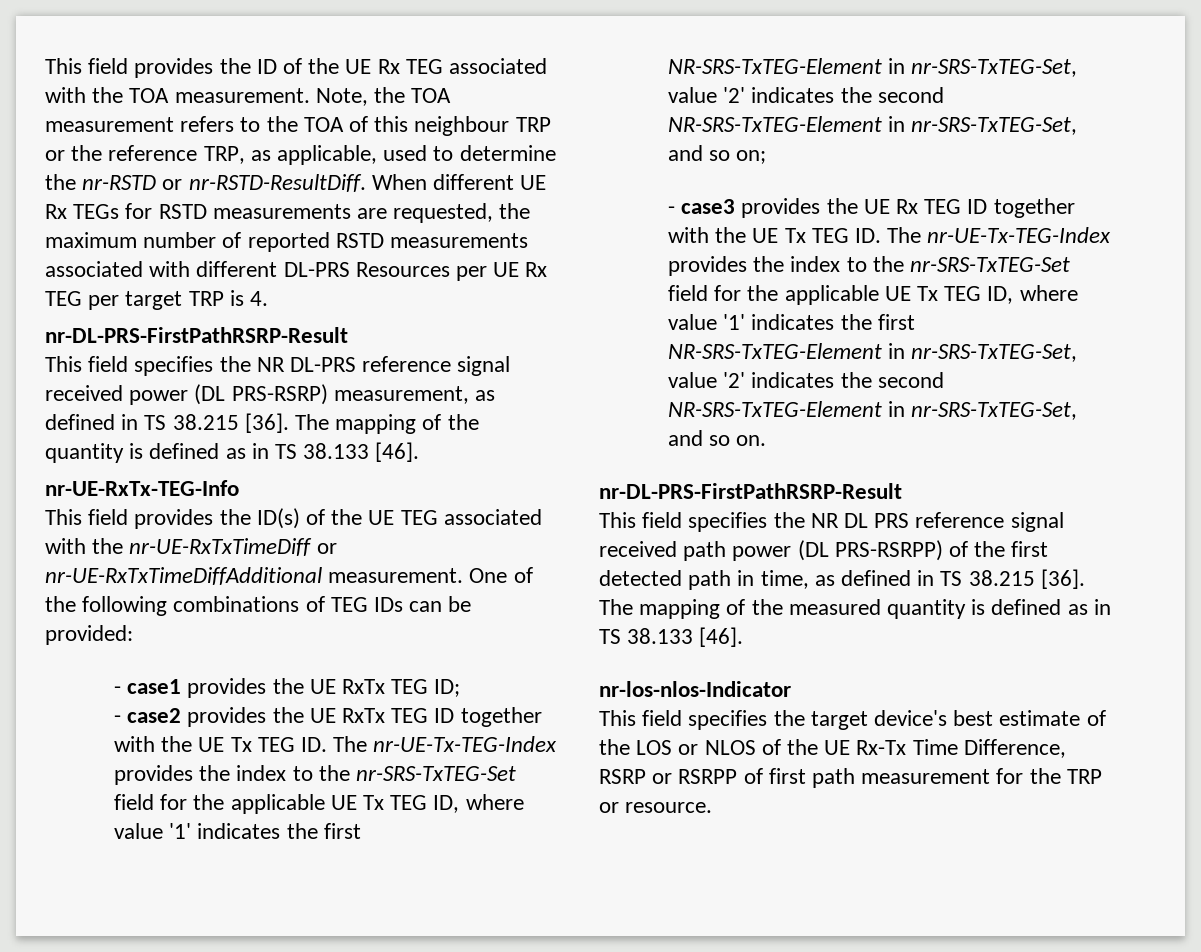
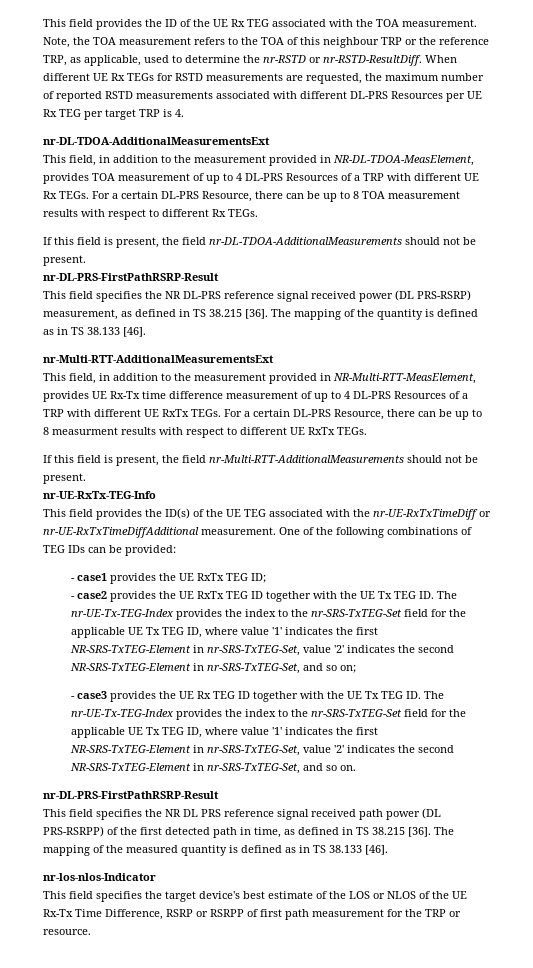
+ nr-DL-TDOA-AdditionalMeasurementsExt
+ This field, in addition to the measurement provided in NR-DL-TDOA-MeasElement, provides TOA measurement of up to 4 DL-PRS Resources of a TRP with different UE Rx TEGs. For a certain DL-PRS Resource, there can be up to 8 TOA measurement results with respect to different Rx TEGs.
+ If this field is present, the field nr-DL-TDOA-AdditionalMeasurements should not be present.
+ nr-Multi-RTT-AdditionalMeasurementsExt
+ This field, in addition to the measurement provided in NR-Multi-RTT-MeasElement, provides UE Rx-Tx time difference measurement of up to 4 DL-PRS Resources of a TRP with different UE RxTx TEGs. For a certain DL-PRS Resource, there can be up to 8 measurment results with respect to different UE RxTx TEGs.
+ If this field is present, the field nr-Multi-RTT-AdditionalMeasurements should not be present.

